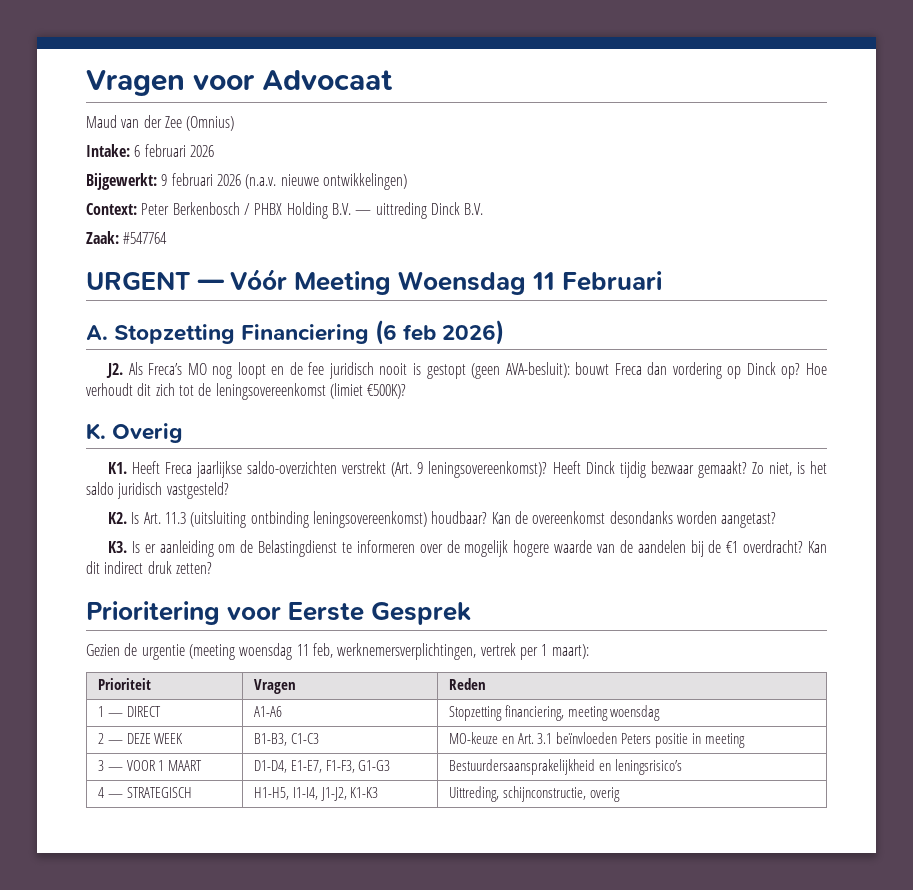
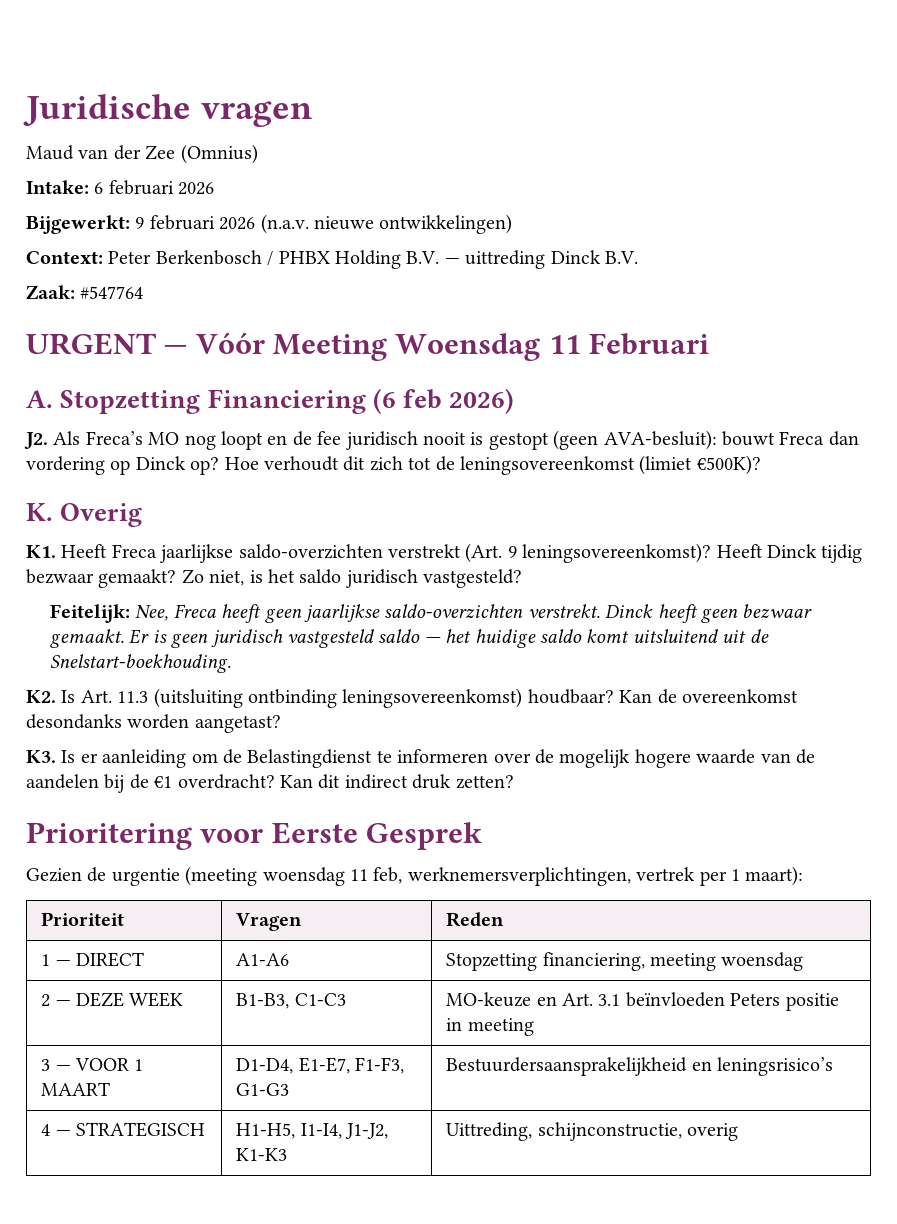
- Vragen voor Advocaat
+ Juridische vragen
+ Feitelijk: Nee, Freca heeft geen jaarlijkse saldo-overzichten verstrekt. Dinck heeft geen bezwaar gemaakt. Er is geen juridisch vastgesteld saldo — het huidige saldo komt uitsluitend uit de Snelstart-boekhouding.

